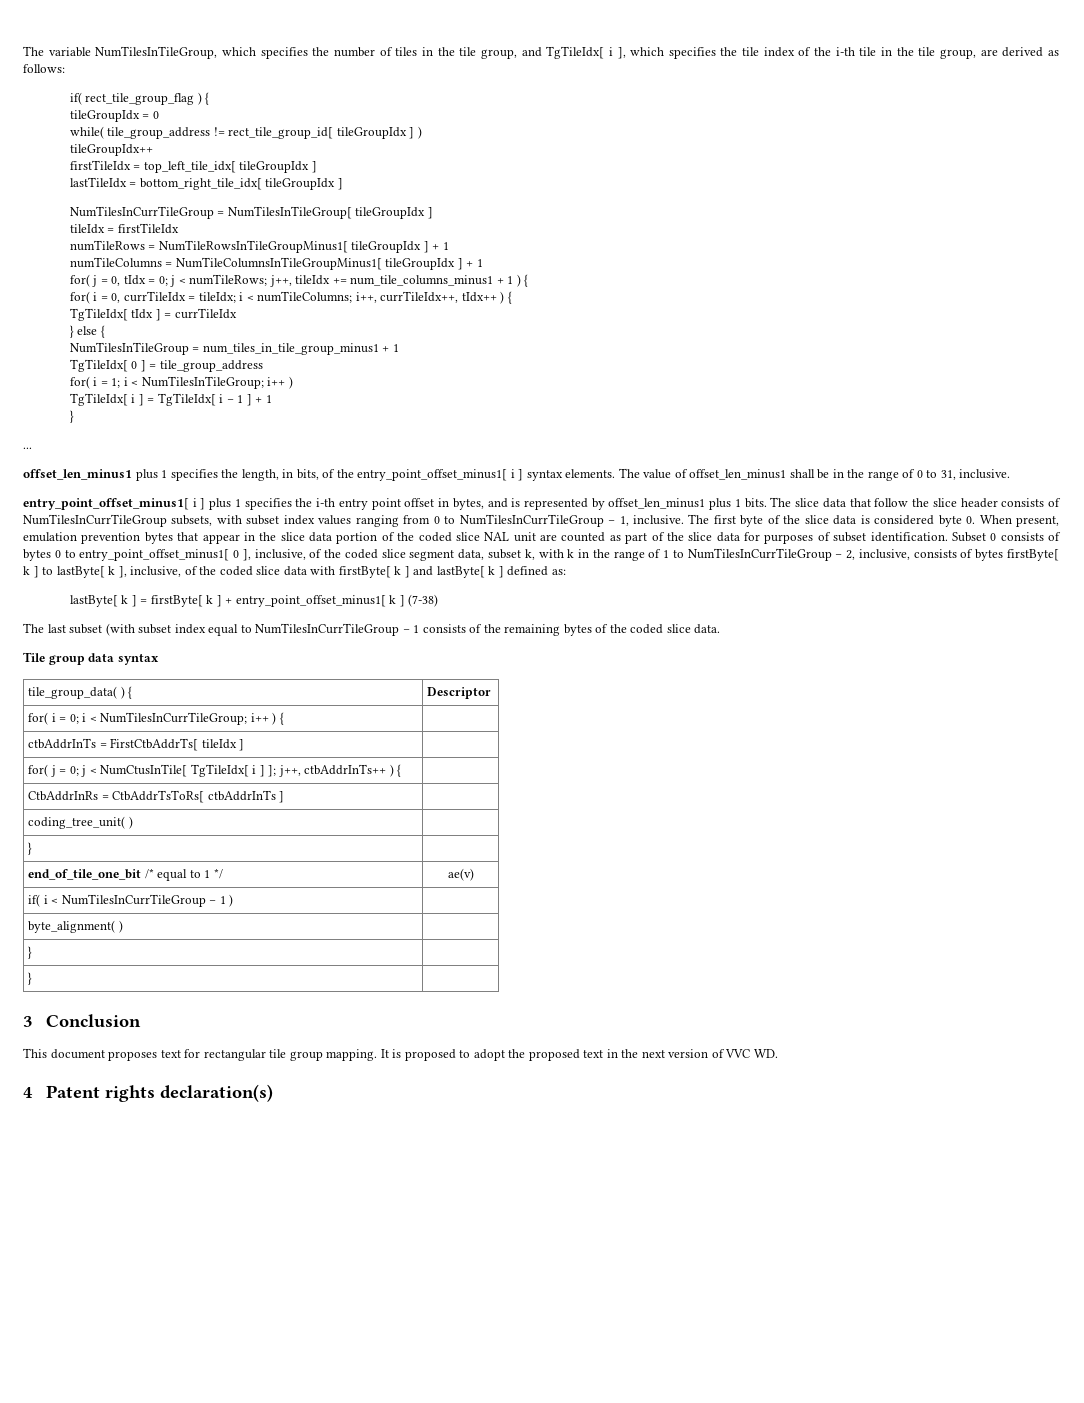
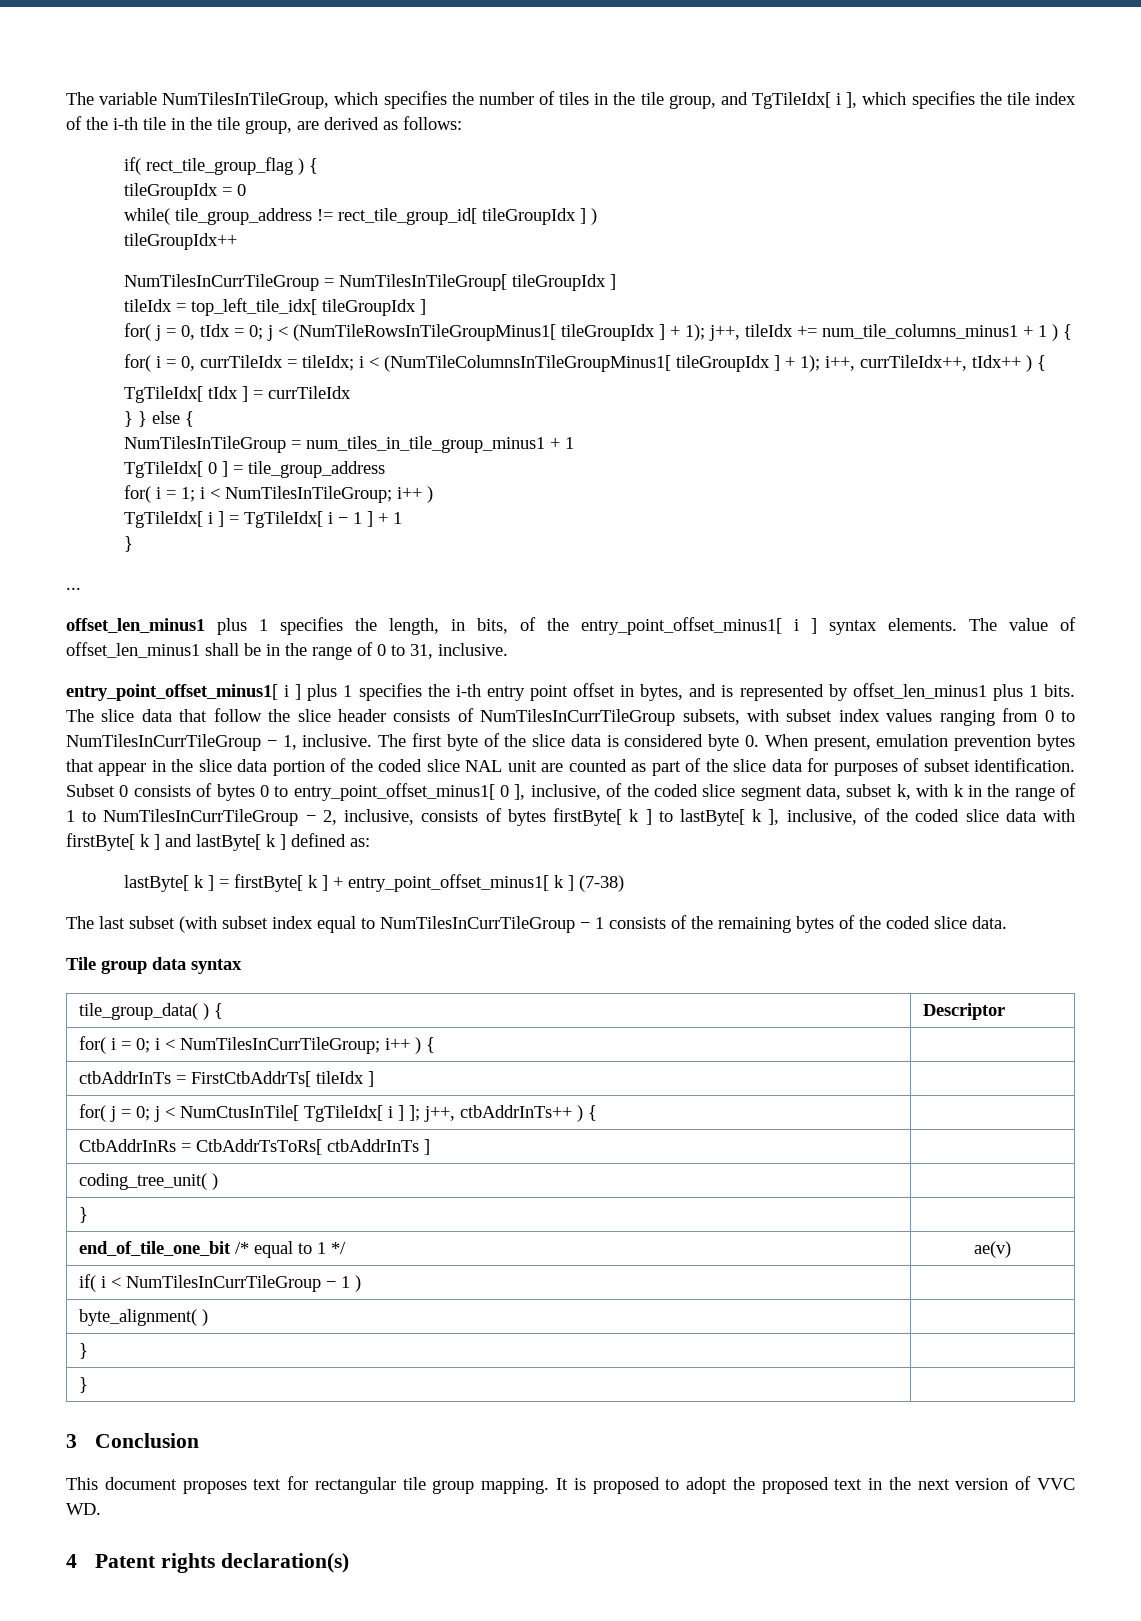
- firstTileIdx = top_left_tile_idx[ tileGroupIdx ]
- lastTileIdx = bottom_right_tile_idx[ tileGroupIdx ]
- tileIdx = firstTileIdx
- numTileRows = NumTileRowsInTileGroupMinus1[ tileGroupIdx ] + 1
- numTileColumns = NumTileColumnsInTileGroupMinus1[ tileGroupIdx ] + 1
+ tileIdx = top_left_tile_idx[ tileGroupIdx ]
- for( j = 0, tIdx = 0; j < numTileRows; j++, tileIdx += num_tile_columns_minus1 + 1 ) {
+ for( j = 0, tIdx = 0; j < (NumTileRowsInTileGroupMinus1[ tileGroupIdx ] + 1); j++, tileIdx += num_tile_columns_minus1 + 1 ) {
- for( i = 0, currTileIdx = tileIdx; i < numTileColumns; i++, currTileIdx++, tIdx++ ) {
+ for( i = 0, currTileIdx = tileIdx; i < (NumTileColumnsInTileGroupMinus1[ tileGroupIdx ] + 1); i++, currTileIdx++, tIdx++ ) {
- } else {
+ } } else {

